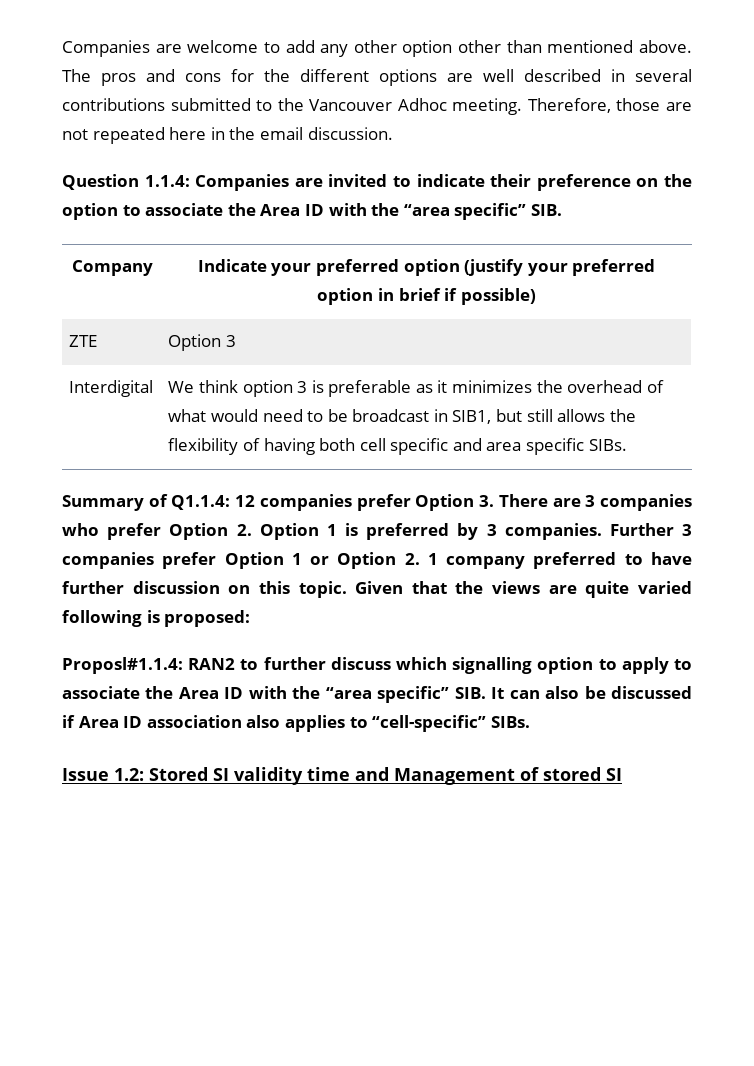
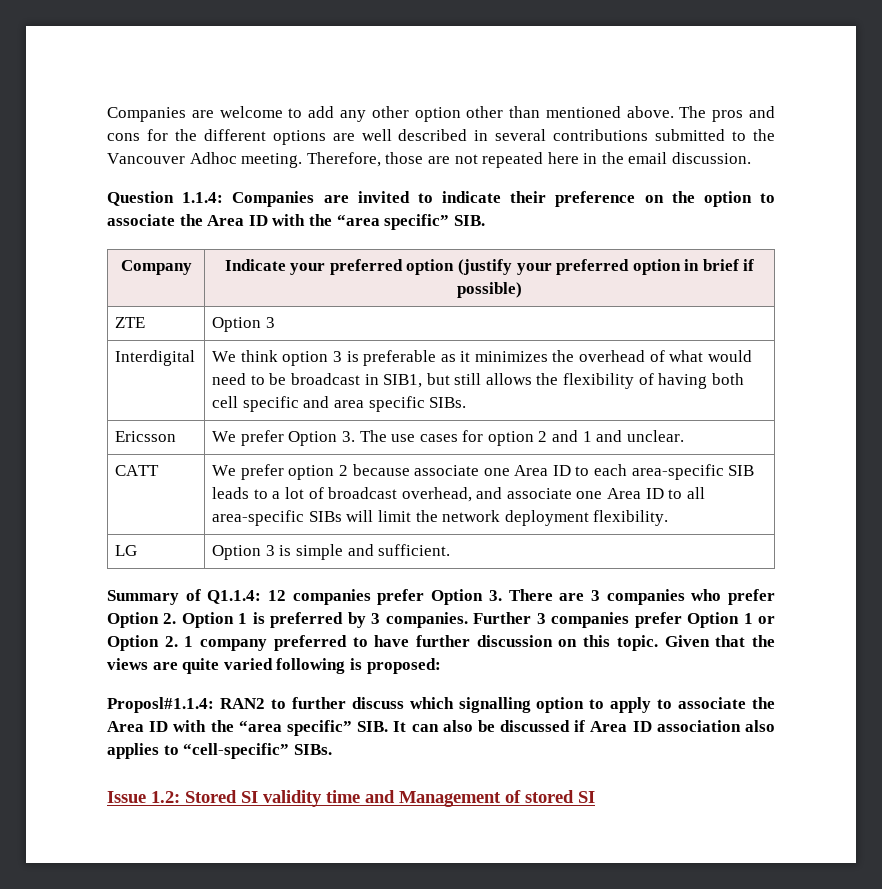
+ Ericsson | We prefer Option 3. The use cases for option 2 and 1 and unclear.
+ CATT | We prefer option 2 because associate one Area ID to each area-specific SIB leads to a lot of broadcast overhead, and associate one Area ID to all area-specific SIBs will limit the network deployment flexibility.
+ LG | Option 3 is simple and sufficient.

